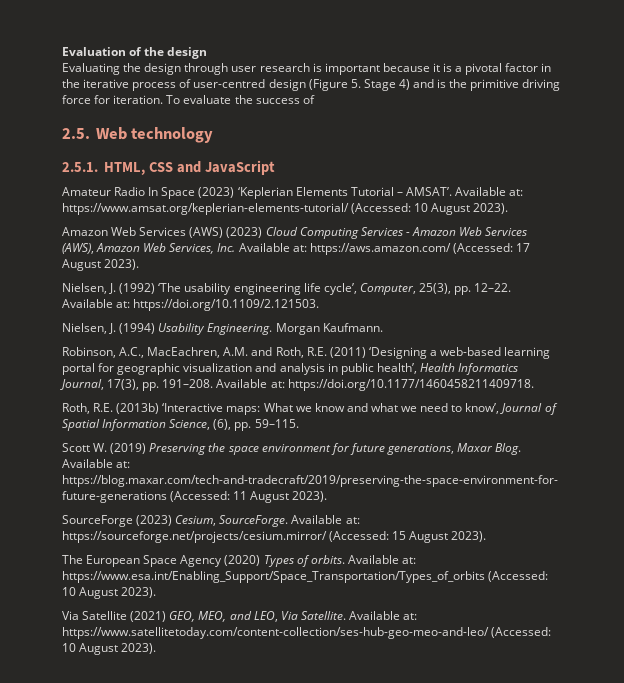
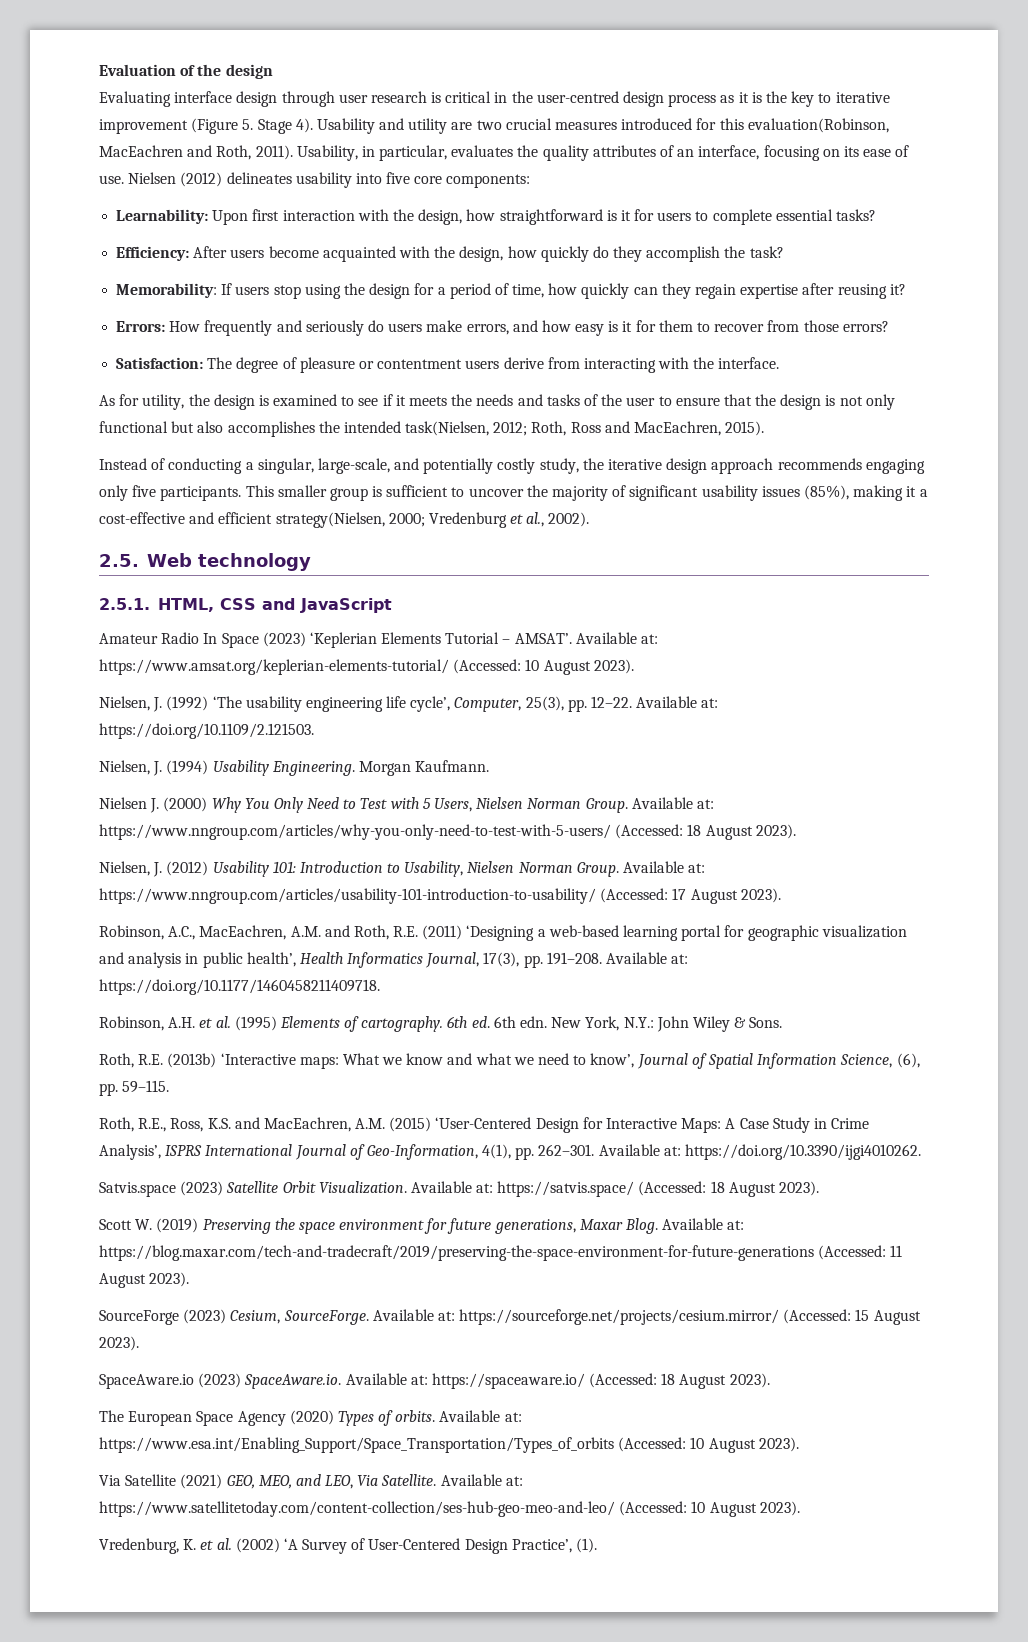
- Evaluating the design through user research is important because it is a pivotal factor in the iterative process of user-centred design (Figure 5. Stage 4) and is the primitive driving force for iteration. To evaluate the success of
+ Evaluating interface design through user research is critical in the user-centred design process as it is the key to iterative improvement (Figure 5. Stage 4). Usability and utility are two crucial measures introduced for this evaluation(Robinson, MacEachren and Roth, 2011). Usability, in particular, evaluates the quality attributes of an interface, focusing on its ease of use. Nielsen (2012) delineates usability into five core components:
+ Learnability: Upon first interaction with the design, how straightforward is it for users to complete essential tasks?
+ Efficiency: After users become acquainted with the design, how quickly do they accomplish the task?
+ Memorability: If users stop using the design for a period of time, how quickly can they regain expertise after reusing it?
+ Errors: How frequently and seriously do users make errors, and how easy is it for them to recover from those errors?
+ Satisfaction: The degree of pleasure or contentment users derive from interacting with the interface.
+ As for utility, the design is examined to see if it meets the needs and tasks of the user to ensure that the design is not only functional but also accomplishes the intended task(Nielsen, 2012; Roth, Ross and MacEachren, 2015).
+ Instead of conducting a singular, large-scale, and potentially costly study, the iterative design approach recommends engaging only five participants. This smaller group is sufficient to uncover the majority of significant usability issues (85%), making it a cost-effective and efficient strategy(Nielsen, 2000; Vredenburg et al., 2002).
- Amazon Web Services (AWS) (2023) Cloud Computing Services - Amazon Web Services (AWS), Amazon Web Services, Inc. Available at: https://aws.amazon.com/ (Accessed: 17 August 2023).
+ Nielsen J. (2000) Why You Only Need to Test with 5 Users, Nielsen Norman Group. Available at: https://www.nngroup.com/articles/why-you-only-need-to-test-with-5-users/ (Accessed: 18 August 2023).
+ Nielsen, J. (2012) Usability 101: Introduction to Usability, Nielsen Norman Group. Available at: https://www.nngroup.com/articles/usability-101-introduction-to-usability/ (Accessed: 17 August 2023).
+ Robinson, A.H. et al. (1995) Elements of cartography. 6th ed. 6th edn. New York, N.Y.: John Wiley & Sons.
+ Roth, R.E., Ross, K.S. and MacEachren, A.M. (2015) ‘User-Centered Design for Interactive Maps: A Case Study in Crime Analysis’, ISPRS International Journal of Geo-Information, 4(1), pp. 262–301. Available at: https://doi.org/10.3390/ijgi4010262.
+ Satvis.space (2023) Satellite Orbit Visualization. Available at: https://satvis.space/ (Accessed: 18 August 2023).
+ SpaceAware.io (2023) SpaceAware.io. Available at: https://spaceaware.io/ (Accessed: 18 August 2023).
+ Vredenburg, K. et al. (2002) ‘A Survey of User-Centered Design Practice’, (1).

